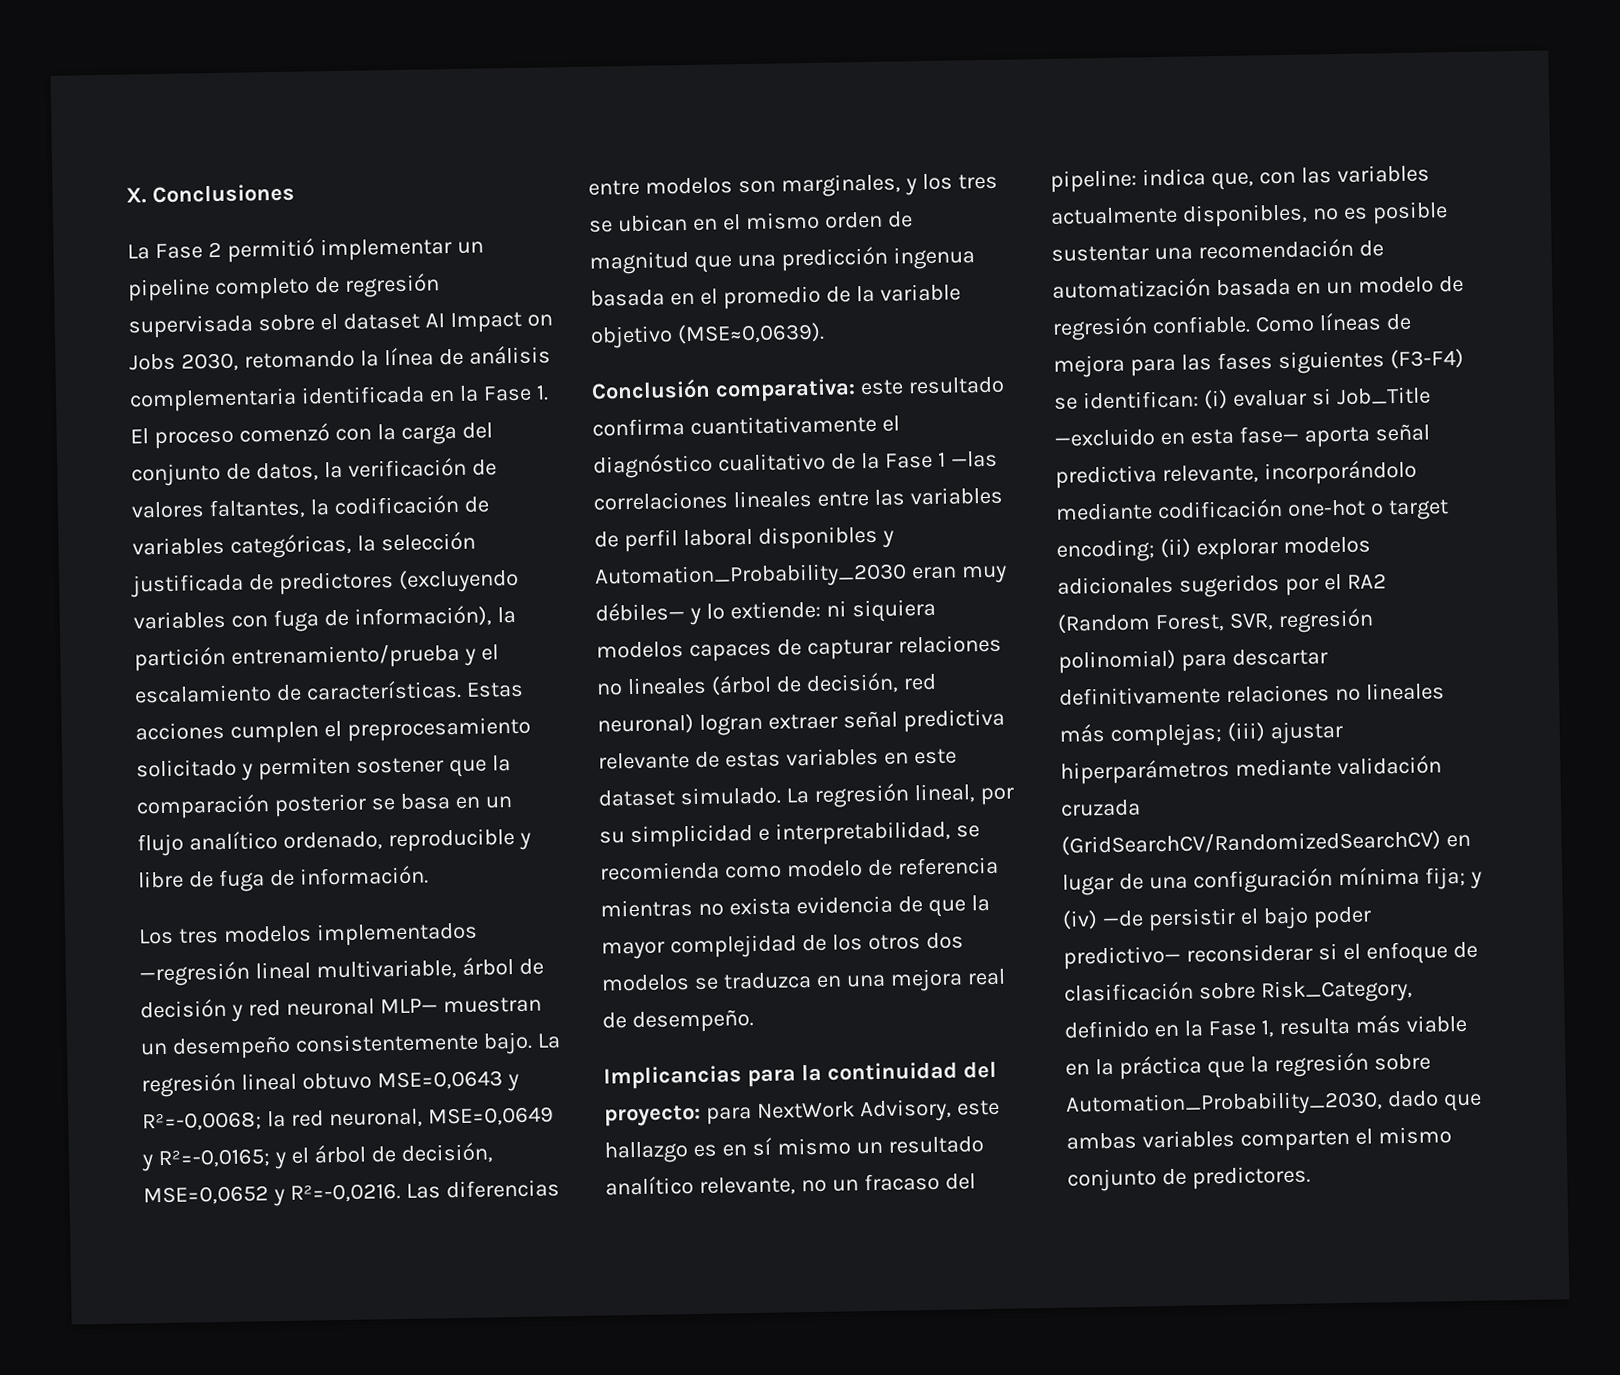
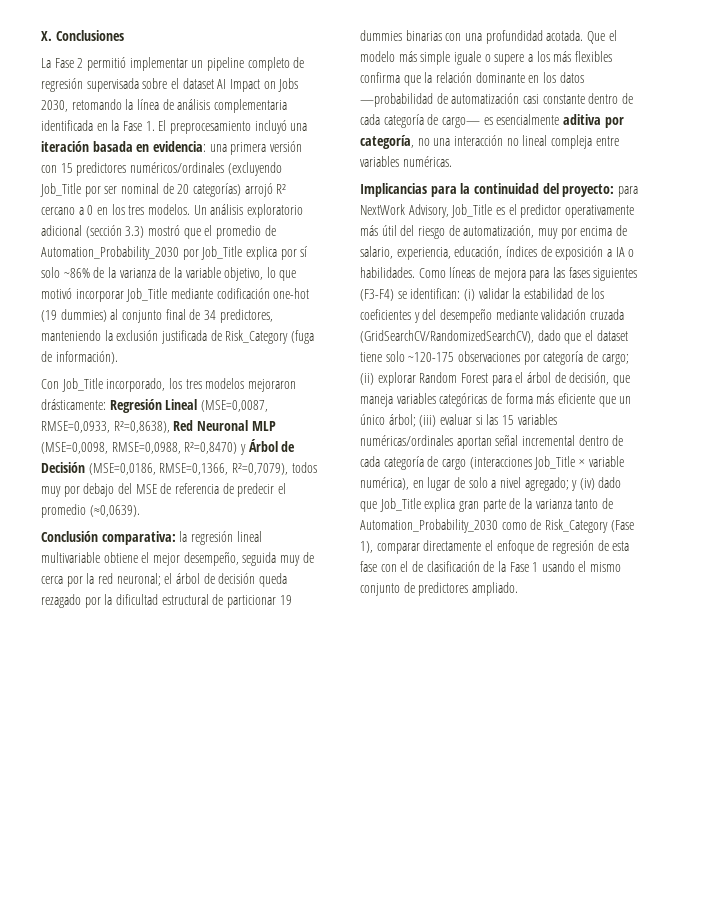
- La Fase 2 permitió implementar un pipeline completo de regresión supervisada sobre el dataset AI Impact on Jobs 2030, retomando la línea de análisis complementaria identificada en la Fase 1. El proceso comenzó con la carga del conjunto de datos, la verificación de valores faltantes, la codificación de variables categóricas, la selección justificada de predictores (excluyendo variables con fuga de información), la partición entrenamiento/prueba y el escalamiento de características. Estas acciones cumplen el preprocesamiento solicitado y permiten sostener que la comparación posterior se basa en un flujo analítico ordenado, reproducible y libre de fuga de información.
- Los tres modelos implementados —regresión lineal multivariable, árbol de decisión y red neuronal MLP— muestran un desempeño consistentemente bajo. La regresión lineal obtuvo MSE=0,0643 y R²=-0,0068; la red neuronal, MSE=0,0649 y R²=-0,0165; y el árbol de decisión, MSE=0,0652 y R²=-0,0216. Las diferencias entre modelos son marginales, y los tres se ubican en el mismo orden de magnitud que una predicción ingenua basada en el promedio de la variable objetivo (MSE≈0,0639).
- Conclusión comparativa: este resultado confirma cuantitativamente el diagnóstico cualitativo de la Fase 1 —las correlaciones lineales entre las variables de perfil laboral disponibles y Automation_Probability_2030 eran muy débiles— y lo extiende: ni siquiera modelos capaces de capturar relaciones no lineales (árbol de decisión, red neuronal) logran extraer señal predictiva relevante de estas variables en este dataset simulado. La regresión lineal, por su simplicidad e interpretabilidad, se recomienda como modelo de referencia mientras no exista evidencia de que la mayor complejidad de los otros dos modelos se traduzca en una mejora real de desempeño.
+ La Fase 2 permitió implementar un pipeline completo de regresión supervisada sobre el dataset AI Impact on Jobs 2030, retomando la línea de análisis complementaria identificada en la Fase 1. El preprocesamiento incluyó una iteración basada en evidencia: una primera versión con 15 predictores numéricos/ordinales (excluyendo Job_Title por ser nominal de 20 categorías) arrojó R² cercano a 0 en los tres modelos. Un análisis exploratorio adicional (sección 3.3) mostró que el promedio de Automation_Probability_2030 por Job_Title explica por sí solo ~86% de la varianza de la variable objetivo, lo que motivó incorporar Job_Title mediante codificación one-hot (19 dummies) al conjunto final de 34 predictores, manteniendo la exclusión justificada de Risk_Category (fuga de información).
+ Con Job_Title incorporado, los tres modelos mejoraron drásticamente: Regresión Lineal (MSE=0,0087, RMSE=0,0933, R²=0,8638), Red Neuronal MLP (MSE=0,0098, RMSE=0,0988, R²=0,8470) y Árbol de Decisión (MSE=0,0186, RMSE=0,1366, R²=0,7079), todos muy por debajo del MSE de referencia de predecir el promedio (≈0,0639).
+ Conclusión comparativa: la regresión lineal multivariable obtiene el mejor desempeño, seguida muy de cerca por la red neuronal; el árbol de decisión queda rezagado por la dificultad estructural de particionar 19 dummies binarias con una profundidad acotada. Que el modelo más simple iguale o supere a los más flexibles confirma que la relación dominante en los datos —probabilidad de automatización casi constante dentro de cada categoría de cargo— es esencialmente aditiva por categoría, no una interacción no lineal compleja entre variables numéricas.
- Implicancias para la continuidad del proyecto: para NextWork Advisory, este hallazgo es en sí mismo un resultado analítico relevante, no un fracaso del pipeline: indica que, con las variables actualmente disponibles, no es posible sustentar una recomendación de automatización basada en un modelo de regresión confiable.
+ Implicancias para la continuidad del proyecto: para NextWork Advisory, Job_Title es el predictor operativamente más útil del riesgo de automatización, muy por encima de salario, experiencia, educación, índices de exposición a IA o habilidades.
- Como líneas de mejora para las fases siguientes (F3-F4) se identifican: (i) evaluar si Job_Title —excluido en esta fase— aporta señal predictiva relevante, incorporándolo mediante codificación one-hot o target encoding; (ii) explorar modelos adicionales sugeridos por el RA2 (Random Forest, SVR, regresión polinomial) para descartar definitivamente relaciones no lineales más complejas; (iii) ajustar hiperparámetros mediante validación cruzada (GridSearchCV/RandomizedSearchCV) en lugar de una configuración mínima fija; y (iv) —de persistir el bajo poder predictivo— reconsiderar si el enfoque de clasificación sobre Risk_Category, definido en la Fase 1, resulta más viable en la práctica que la regresión sobre Automation_Probability_2030, dado que ambas variables comparten el mismo conjunto de predictores.
+ Como líneas de mejora para las fases siguientes (F3-F4) se identifican: (i) validar la estabilidad de los coeficientes y del desempeño mediante validación cruzada (GridSearchCV/RandomizedSearchCV), dado que el dataset tiene solo ~120-175 observaciones por categoría de cargo; (ii) explorar Random Forest para el árbol de decisión, que maneja variables categóricas de forma más eficiente que un único árbol; (iii) evaluar si las 15 variables numéricas/ordinales aportan señal incremental dentro de cada categoría de cargo (interacciones Job_Title × variable numérica), en lugar de solo a nivel agregado; y (iv) dado que Job_Title explica gran parte de la varianza tanto de Automation_Probability_2030 como de Risk_Category (Fase 1), comparar directamente el enfoque de regresión de esta fase con el de clasificación de la Fase 1 usando el mismo conjunto de predictores ampliado.

